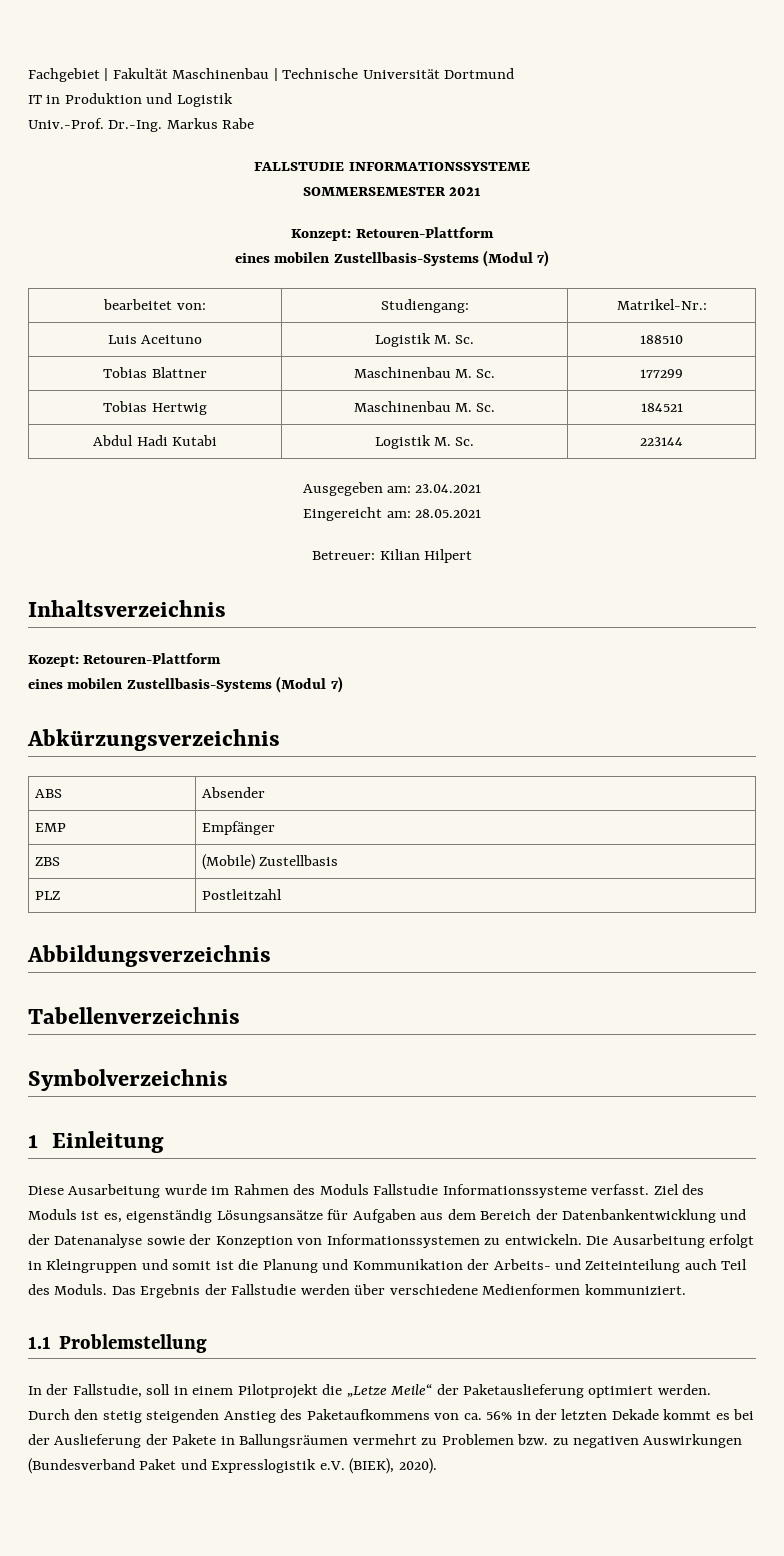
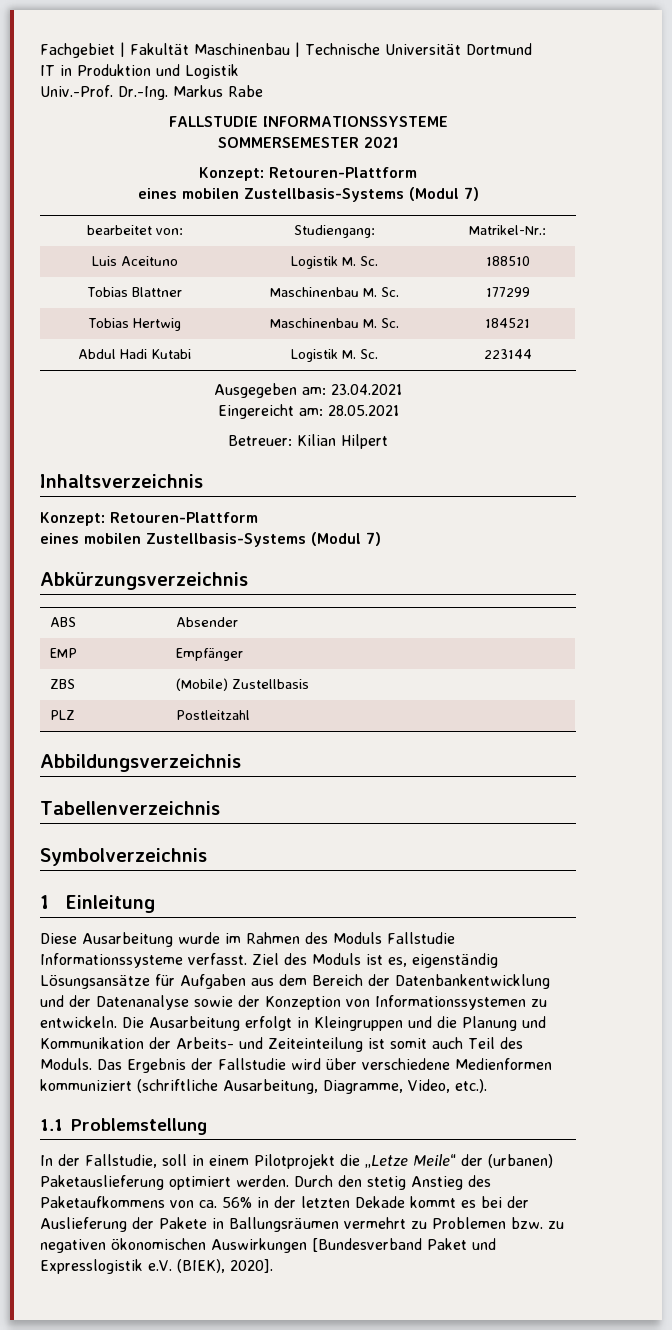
  Inhaltsverzeichnis
- Kozept: Retouren-Plattform
+ Konzept: Retouren-Plattform
- Die Ausarbeitung erfolgt in Kleingruppen und somit ist die Planung und Kommunikation der Arbeits- und Zeiteinteilung auch Teil des Moduls.
+ Die Ausarbeitung erfolgt in Kleingruppen und die Planung und Kommunikation der Arbeits- und Zeiteinteilung ist somit auch Teil des Moduls.
- Das Ergebnis der Fallstudie werden über verschiedene Medienformen kommuniziert.
+ Das Ergebnis der Fallstudie wird über verschiedene Medienformen kommuniziert (schriftliche Ausarbeitung, Diagramme, Video, etc.).
- In der Fallstudie, soll in einem Pilotprojekt die „Letze Meile“ der Paketauslieferung optimiert werden.
+ In der Fallstudie, soll in einem Pilotprojekt die „Letze Meile“ der (urbanen) Paketauslieferung optimiert werden.
- Durch den stetig steigenden Anstieg des Paketaufkommens von ca. 56% in der letzten Dekade kommt es bei der Auslieferung der Pakete in Ballungsräumen vermehrt zu Problemen bzw. zu negativen Auswirkungen (Bundesverband Paket und Expresslogistik e.V. (BIEK), 2020).
+ Durch den stetig Anstieg des Paketaufkommens von ca. 56% in der letzten Dekade kommt es bei der Auslieferung der Pakete in Ballungsräumen vermehrt zu Problemen bzw. zu negativen ökonomischen Auswirkungen [Bundesverband Paket und Expresslogistik e.V. (BIEK), 2020].

